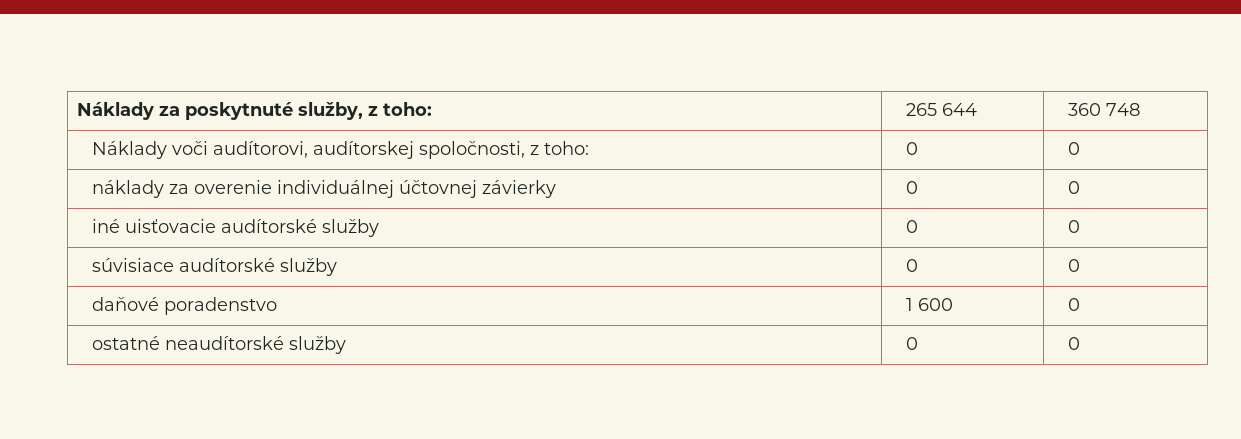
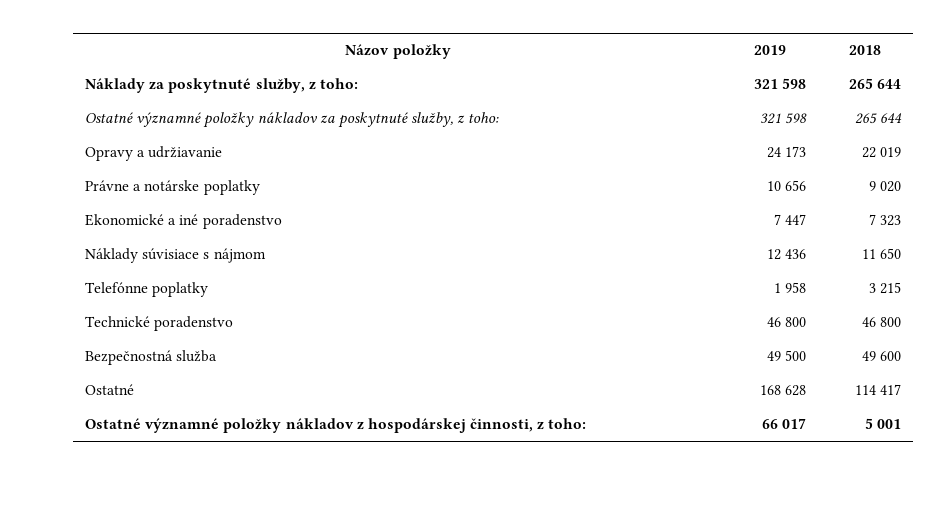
+ Názov položky | 2019 | 2018
- Náklady za poskytnuté služby, z toho: | 265 644 | 360 748
- Náklady voči audítorovi, audítorskej spoločnosti, z toho: | 0 | 0
- náklady za overenie individuálnej účtovnej závierky | 0 | 0
- iné uisťovacie audítorské služby | 0 | 0
- súvisiace audítorské služby | 0 | 0
- daňové poradenstvo | 1 600 | 0
- ostatné neaudítorské služby | 0 | 0
+ Náklady za poskytnuté služby, z toho: | 321 598 | 265 644
+ Ostatné významné položky nákladov za poskytnuté služby, z toho: | 321 598 | 265 644
+ Opravy a udržiavanie | 24 173 | 22 019
+ Právne a notárske poplatky | 10 656 | 9 020
+ Ekonomické a iné poradenstvo | 7 447 | 7 323
+ Náklady súvisiace s nájmom | 12 436 | 11 650
+ Telefónne poplatky | 1 958 | 3 215
+ Technické poradenstvo | 46 800 | 46 800
+ Bezpečnostná služba | 49 500 | 49 600
+ Ostatné | 168 628 | 114 417
+ Ostatné významné položky nákladov z hospodárskej činnosti, z toho: | 66 017 | 5 001

